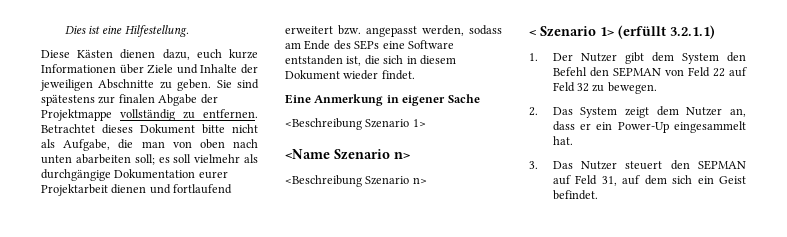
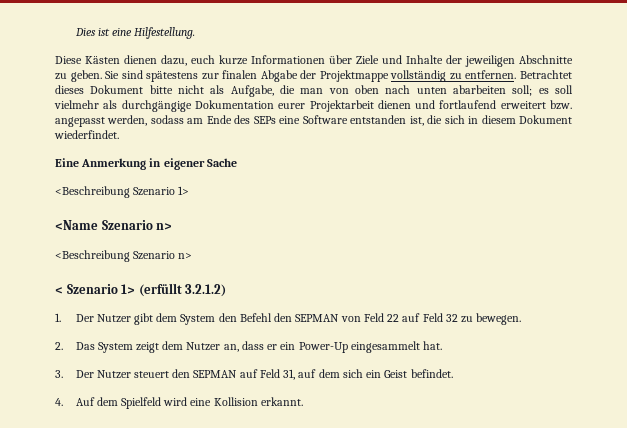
- Betrachtet dieses Dokument bitte nicht als Aufgabe, die man von oben nach unten abarbeiten soll; es soll vielmehr als durchgängige Dokumentation eurer Projektarbeit dienen und fortlaufend erweitert bzw. angepasst werden, sodass am Ende des SEPs eine Software entstanden ist, die sich in diesem Dokument wieder findet.
+ Betrachtet dieses Dokument bitte nicht als Aufgabe, die man von oben nach unten abarbeiten soll; es soll vielmehr als durchgängige Dokumentation eurer Projektarbeit dienen und fortlaufend erweitert bzw. angepasst werden, sodass am Ende des SEPs eine Software entstanden ist, die sich in diesem Dokument wiederfindet.
- < Szenario 1> (erfüllt 3.2.1.1)
+ < Szenario 1> (erfüllt 3.2.1.2)
- 3. Das Nutzer steuert den SEPMAN auf Feld 31, auf dem sich ein Geist befindet.
+ 3. Der Nutzer steuert den SEPMAN auf Feld 31, auf dem sich ein Geist befindet.
+ 4. Auf dem Spielfeld wird eine Kollision erkannt.

